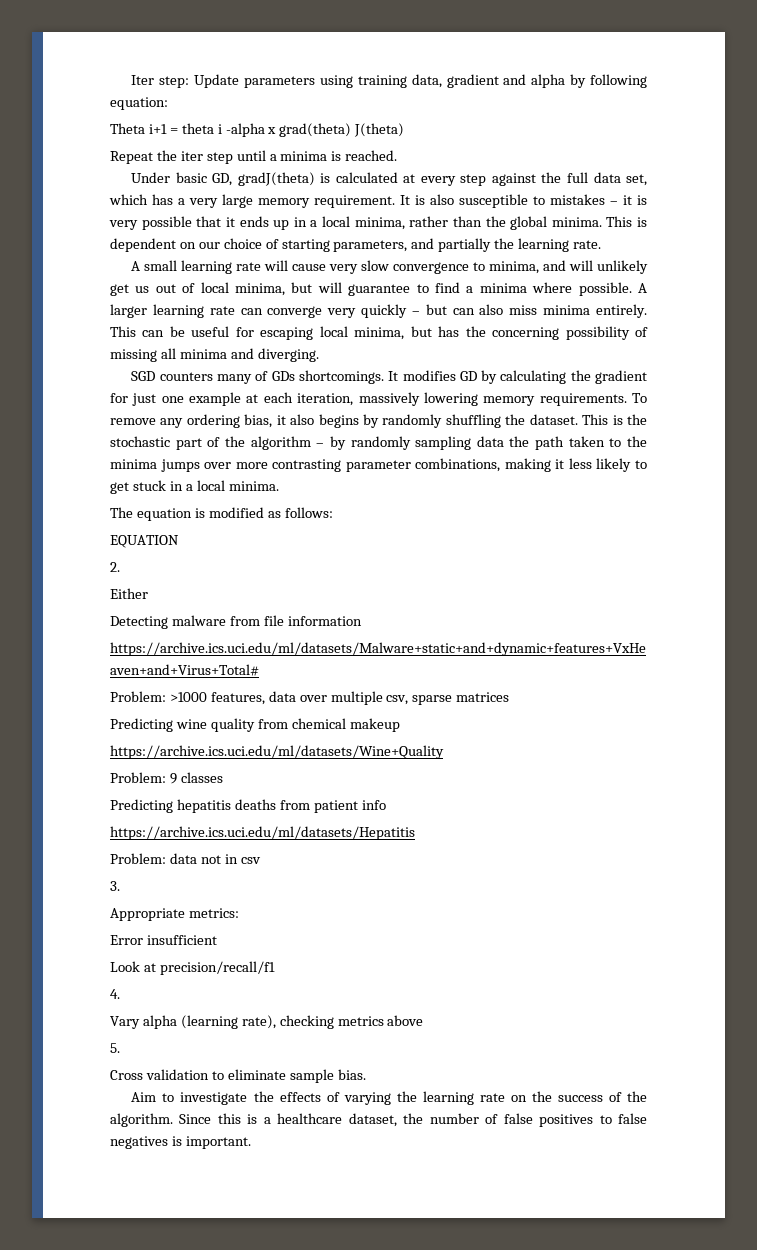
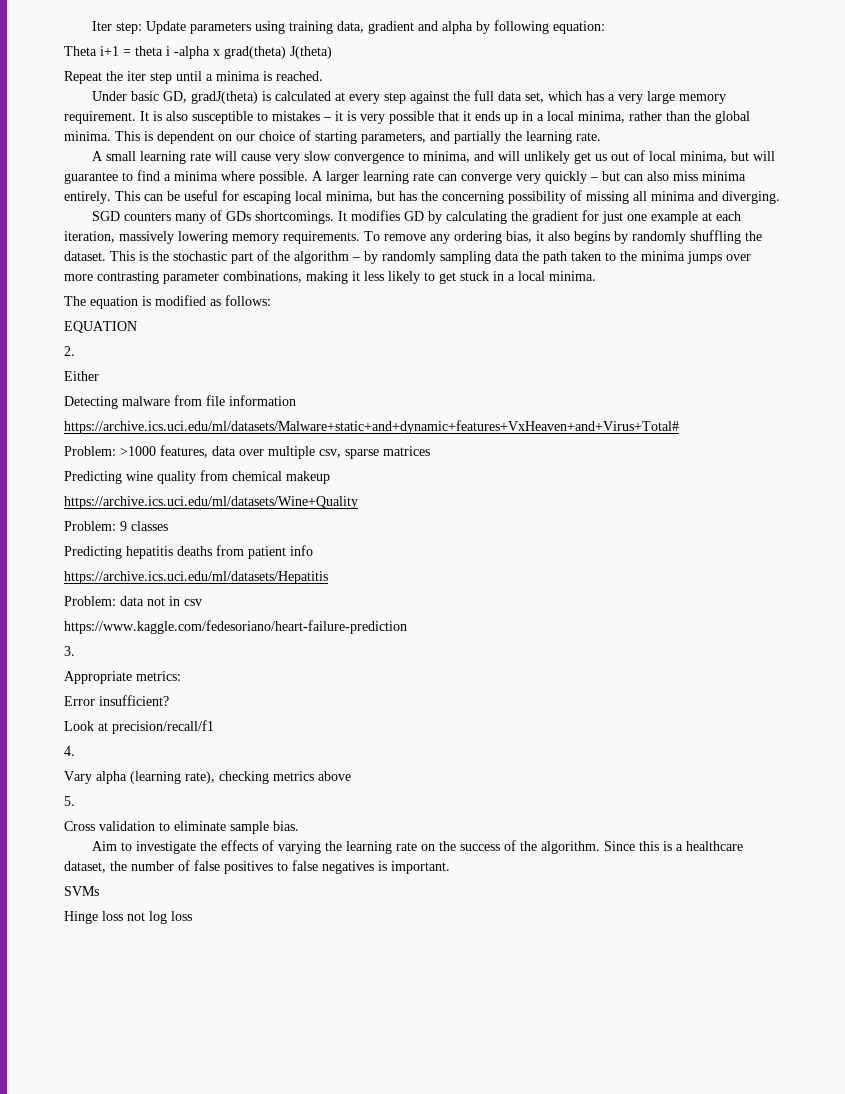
+ https://www.kaggle.com/fedesoriano/heart-failure-prediction
- Error insufficient
+ Error insufficient?
+ SVMs
+ Hinge loss not log loss

